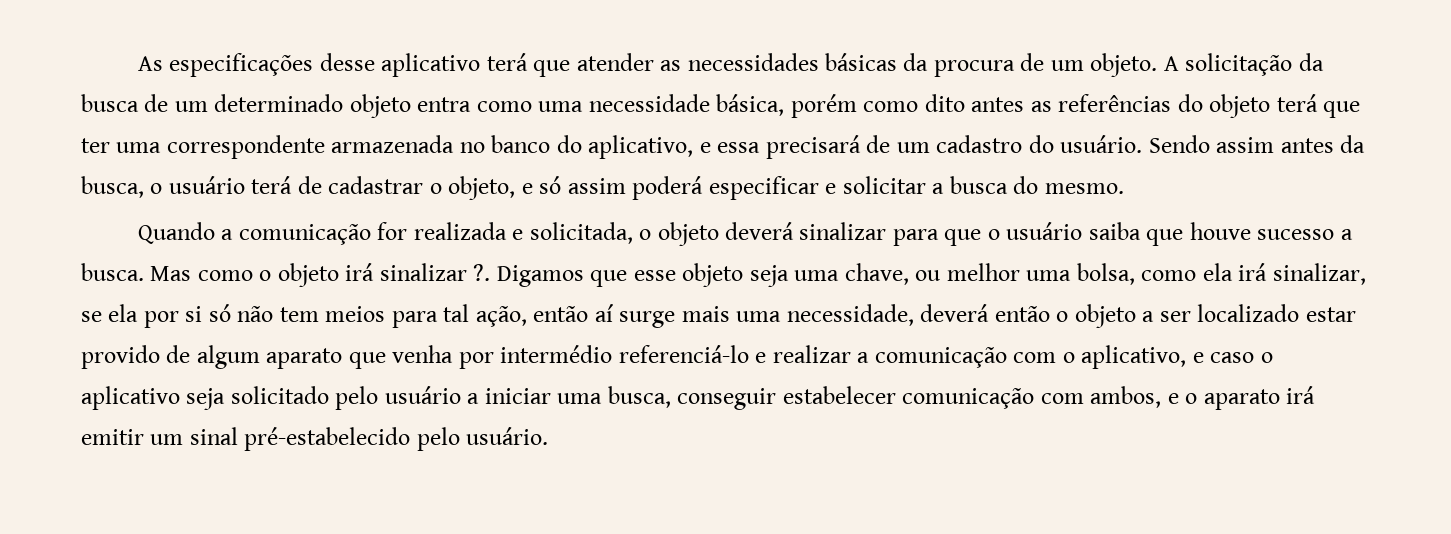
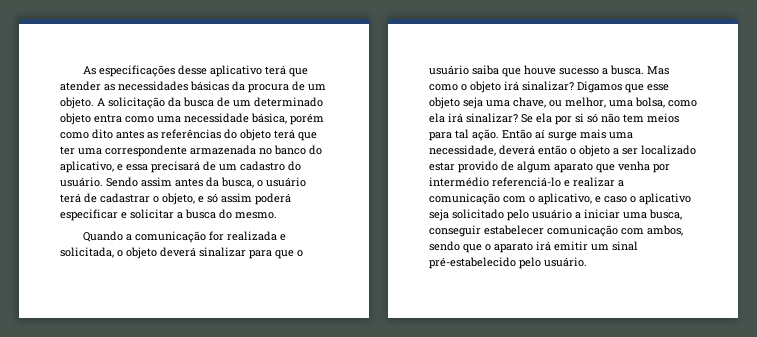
- Mas como o objeto irá sinalizar ?.
+ Mas como o objeto irá sinalizar?
- Digamos que esse objeto seja uma chave, ou melhor uma bolsa, como ela irá sinalizar, se ela por si só não tem meios para tal ação, então aí surge mais uma necessidade, deverá então o objeto a ser localizado estar provido de algum aparato que venha por intermédio referenciá-lo e realizar a comunicação com o aplicativo, e caso o aplicativo seja solicitado pelo usuário a iniciar uma busca, conseguir estabelecer comunicação com ambos, e o aparato irá emitir um sinal pré-estabelecido pelo usuário.
+ Digamos que esse objeto seja uma chave, ou melhor, uma bolsa, como ela irá sinalizar? Se ela por si só não tem meios para tal ação. Então aí surge mais uma necessidade, deverá então o objeto a ser localizado estar provido de algum aparato que venha por intermédio referenciá-lo e realizar a comunicação com o aplicativo, e caso o aplicativo seja solicitado pelo usuário a iniciar uma busca, conseguir estabelecer comunicação com ambos, sendo que o aparato irá emitir um sinal pré-estabelecido pelo usuário.

